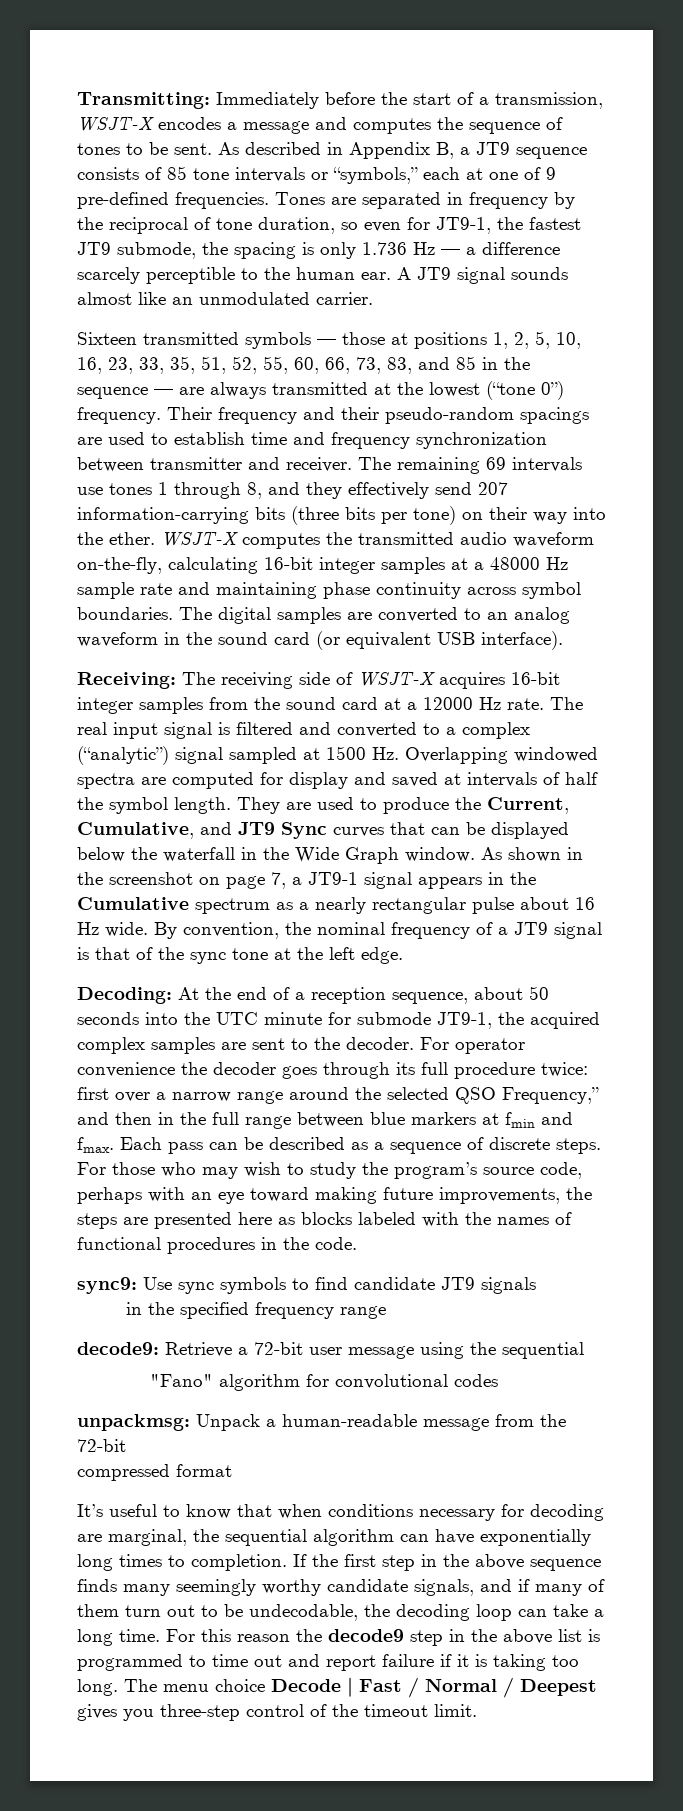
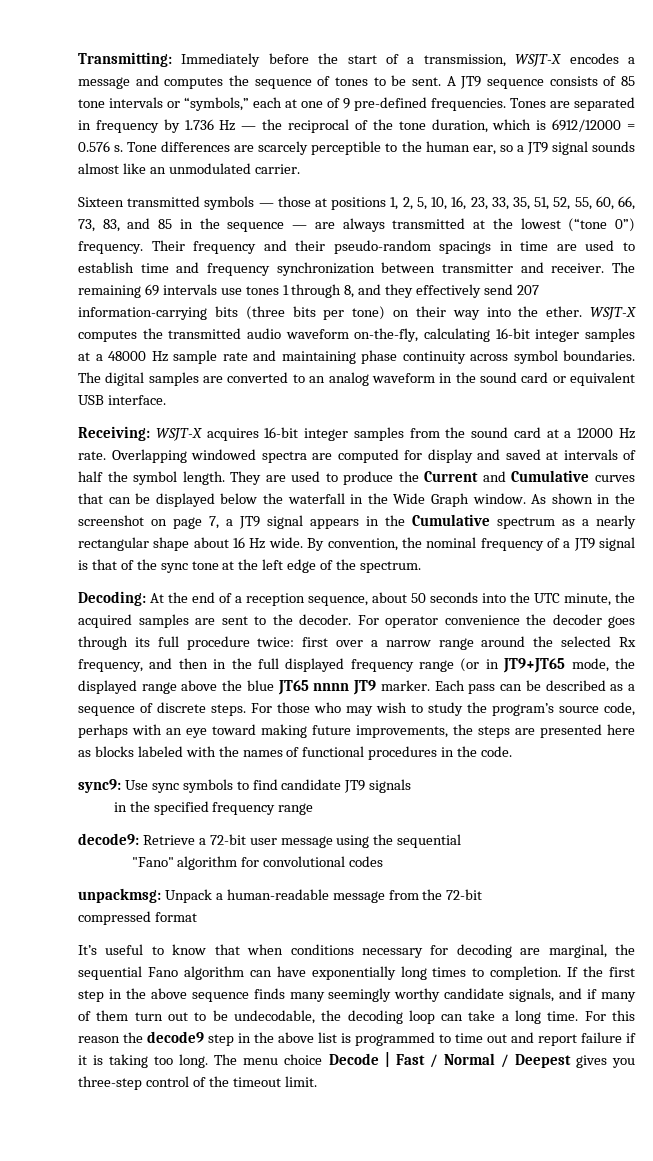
- As described in Appendix B, a JT9 sequence consists of 85 tone intervals or “symbols,” each at one of 9 pre-defined frequencies.
+ A JT9 sequence consists of 85 tone intervals or “symbols,” each at one of 9 pre-defined frequencies.
- Tones are separated in frequency by the reciprocal of tone duration, so even for JT9-1, the fastest JT9 submode, the spacing is only 1.736 Hz — a difference scarcely perceptible to the human ear. A JT9 signal sounds almost like an unmodulated carrier.
+ Tones are separated in frequency by 1.736 Hz — the reciprocal of the tone duration, which is 6912/12000 = 0.576 s. Tone differences are scarcely perceptible to the human ear, so a JT9 signal sounds almost like an unmodulated carrier.
- Their frequency and their pseudo-random spacings are used to establish time and frequency synchronization between transmitter and receiver.
+ Their frequency and their pseudo-random spacings in time are used to establish time and frequency synchronization between transmitter and receiver.
- The digital samples are converted to an analog waveform in the sound card (or equivalent USB interface).
+ The digital samples are converted to an analog waveform in the sound card or equivalent USB interface.
- Receiving: The receiving side of WSJT-X acquires 16-bit integer samples from the sound card at a 12000 Hz rate.
+ Receiving: WSJT-X acquires 16-bit integer samples from the sound card at a 12000 Hz rate.
- The real input signal is filtered and converted to a complex (“analytic”) signal sampled at 1500 Hz. Overlapping windowed spectra are computed for display and saved at intervals of half the symbol length.
+ Overlapping windowed spectra are computed for display and saved at intervals of half the symbol length.
- They are used to produce the Current, Cumulative, and JT9 Sync curves that can be displayed below the waterfall in the Wide Graph window.
+ They are used to produce the Current and Cumulative curves that can be displayed below the waterfall in the Wide Graph window.
- As shown in the screenshot on page 7, a JT9-1 signal appears in the Cumulative spectrum as a nearly rectangular pulse about 16 Hz wide.
+ As shown in the screenshot on page 7, a JT9 signal appears in the Cumulative spectrum as a nearly rectangular shape about 16 Hz wide.
- By convention, the nominal frequency of a JT9 signal is that of the sync tone at the left edge.
+ By convention, the nominal frequency of a JT9 signal is that of the sync tone at the left edge of the spectrum.
- Decoding: At the end of a reception sequence, about 50 seconds into the UTC minute for submode JT9-1, the acquired complex samples are sent to the decoder.
+ Decoding: At the end of a reception sequence, about 50 seconds into the UTC minute, the acquired samples are sent to the decoder.
- For operator convenience the decoder goes through its full procedure twice: first over a narrow range around the selected QSO Frequency,” and then in the full range between blue markers at fmin and fmax.
+ For operator convenience the decoder goes through its full procedure twice: first over a narrow range around the selected Rx frequency, and then in the full displayed frequency range (or in JT9+JT65 mode, the displayed range above the blue JT65 nnnn JT9 marker.
- It’s useful to know that when conditions necessary for decoding are marginal, the sequential algorithm can have exponentially long times to completion.
+ It’s useful to know that when conditions necessary for decoding are marginal, the sequential Fano algorithm can have exponentially long times to completion.

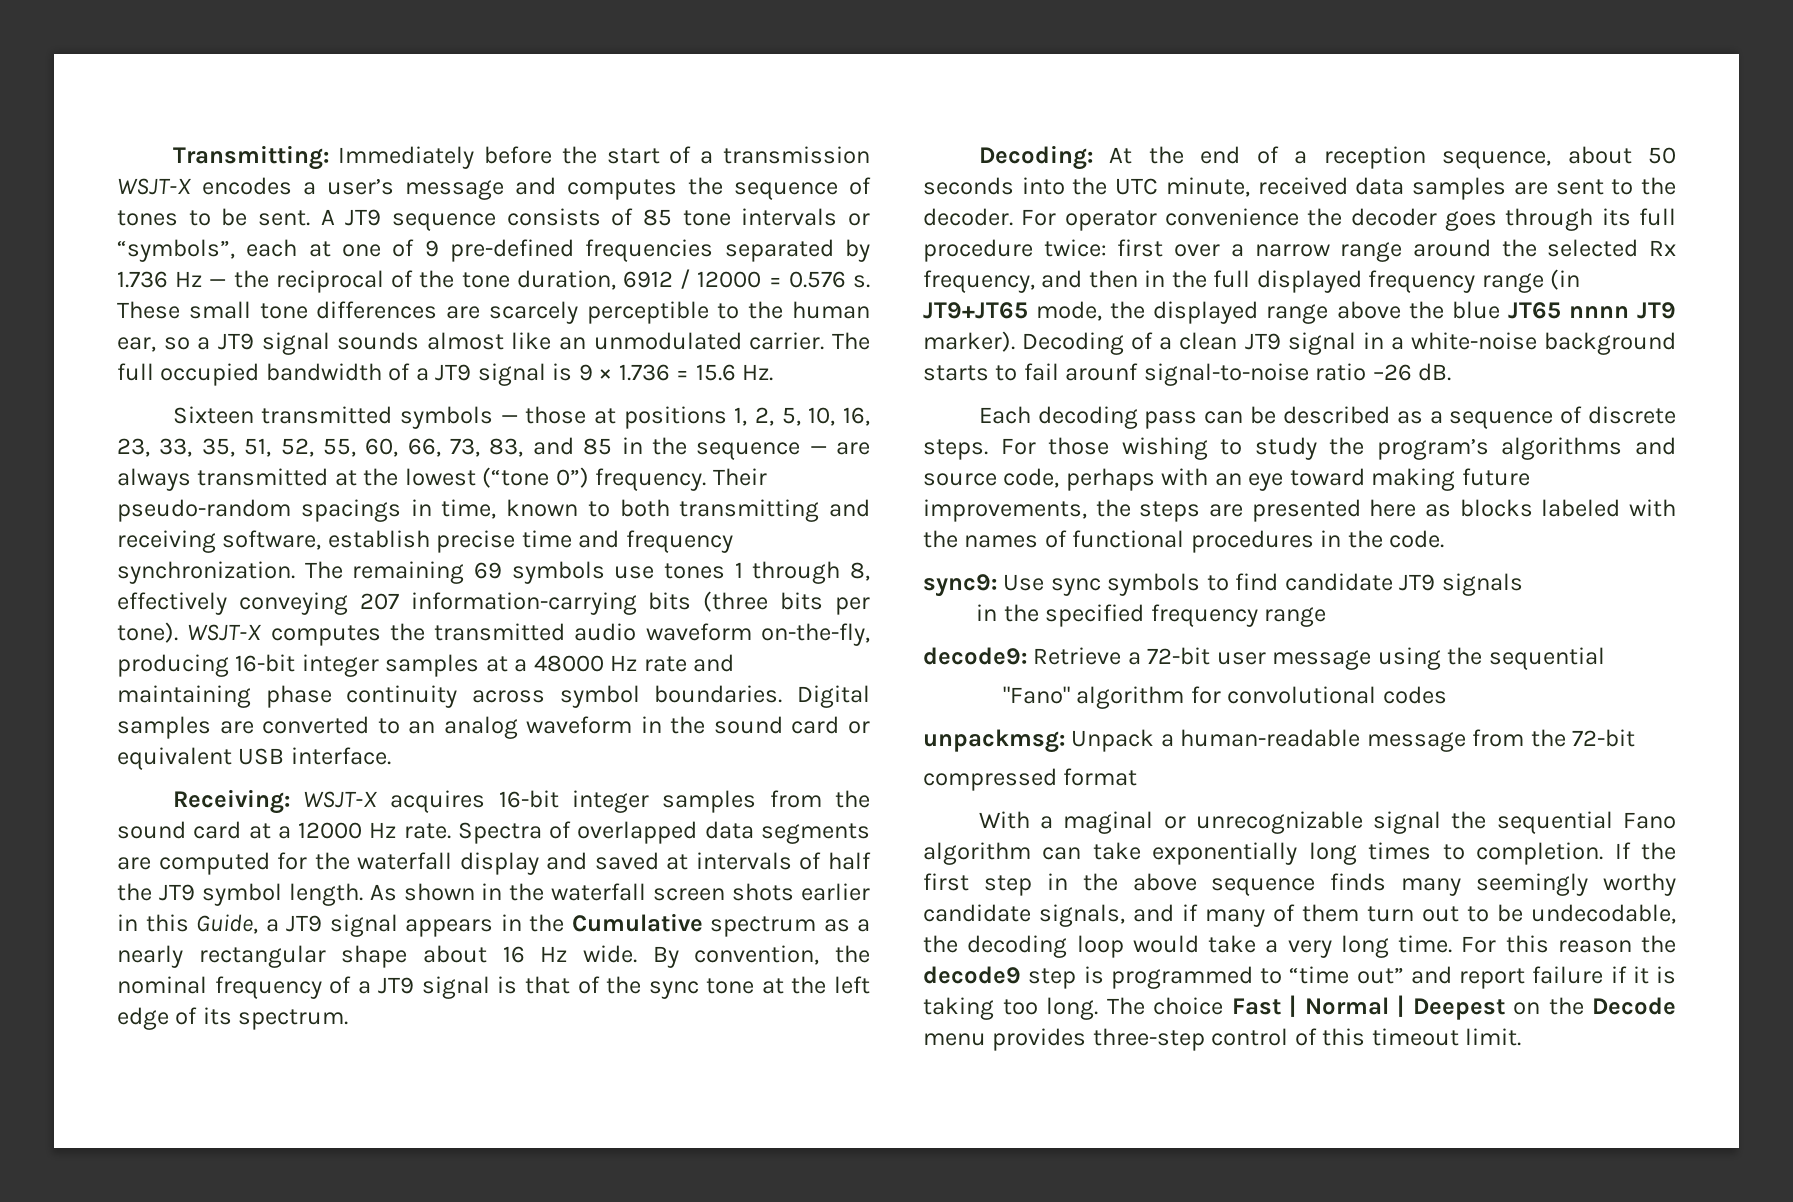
- Transmitting: Immediately before the start of a transmission, WSJT-X encodes a message and computes the sequence of tones to be sent.
+ Transmitting: Immediately before the start of a transmission WSJT-X encodes a user’s message and computes the sequence of tones to be sent.
- A JT9 sequence consists of 85 tone intervals or “symbols,” each at one of 9 pre-defined frequencies. Tones are separated in frequency by 1.736 Hz — the reciprocal of the tone duration, which is 6912/12000 = 0.576 s. Tone differences are scarcely perceptible to the human ear, so a JT9 signal sounds almost like an unmodulated carrier.
+ A JT9 sequence consists of 85 tone intervals or “symbols”, each at one of 9 pre-defined frequencies separated by 1.736 Hz — the reciprocal of the tone duration, 6912 / 12000 = 0.576 s. These small tone differences are scarcely perceptible to the human ear, so a JT9 signal sounds almost like an unmodulated carrier. The full occupied bandwidth of a JT9 signal is 9 × 1.736 = 15.6 Hz.
- Their frequency and their pseudo-random spacings in time are used to establish time and frequency synchronization between transmitter and receiver.
+ Their pseudo-random spacings in time, known to both transmitting and receiving software, establish precise time and frequency synchronization.
- The remaining 69 intervals use tones 1 through 8, and they effectively send 207 information-carrying bits (three bits per tone) on their way into the ether.
+ The remaining 69 symbols use tones 1 through 8, effectively conveying 207 information-carrying bits (three bits per tone).
- WSJT-X computes the transmitted audio waveform on-the-fly, calculating 16-bit integer samples at a 48000 Hz sample rate and maintaining phase continuity across symbol boundaries.
+ WSJT-X computes the transmitted audio waveform on-the-fly, producing 16-bit integer samples at a 48000 Hz rate and maintaining phase continuity across symbol boundaries.
- The digital samples are converted to an analog waveform in the sound card or equivalent USB interface.
+ Digital samples are converted to an analog waveform in the sound card or equivalent USB interface.
- Overlapping windowed spectra are computed for display and saved at intervals of half the symbol length.
+ Spectra of overlapped data segments are computed for the waterfall display and saved at intervals of half the JT9 symbol length.
- They are used to produce the Current and Cumulative curves that can be displayed below the waterfall in the Wide Graph window. As shown in the screenshot on page 7, a JT9 signal appears in the Cumulative spectrum as a nearly rectangular shape about 16 Hz wide.
+ As shown in the waterfall screen shots earlier in this Guide, a JT9 signal appears in the Cumulative spectrum as a nearly rectangular shape about 16 Hz wide.
- By convention, the nominal frequency of a JT9 signal is that of the sync tone at the left edge of the spectrum.
+ By convention, the nominal frequency of a JT9 signal is that of the sync tone at the left edge of its spectrum.
- Decoding: At the end of a reception sequence, about 50 seconds into the UTC minute, the acquired samples are sent to the decoder.
+ Decoding: At the end of a reception sequence, about 50 seconds into the UTC minute, received data samples are sent to the decoder.
- For operator convenience the decoder goes through its full procedure twice: first over a narrow range around the selected Rx frequency, and then in the full displayed frequency range (or in JT9+JT65 mode, the displayed range above the blue JT65 nnnn JT9 marker. Each pass can be described as a sequence of discrete steps.
+ For operator convenience the decoder goes through its full procedure twice: first over a narrow range around the selected Rx frequency, and then in the full displayed frequency range (in JT9+JT65 mode, the displayed range above the blue JT65 nnnn JT9 marker). Decoding of a clean JT9 signal in a white-noise background starts to fail arounf signal-to-noise ratio –26 dB.
+ Each decoding pass can be described as a sequence of discrete steps.
- For those who may wish to study the program’s source code, perhaps with an eye toward making future improvements, the steps are presented here as blocks labeled with the names of functional procedures in the code.
+ For those wishing to study the program’s algorithms and source code, perhaps with an eye toward making future improvements, the steps are presented here as blocks labeled with the names of functional procedures in the code.
- It’s useful to know that when conditions necessary for decoding are marginal, the sequential Fano algorithm can have exponentially long times to completion.
+ With a maginal or unrecognizable signal the sequential Fano algorithm can take exponentially long times to completion.
- If the first step in the above sequence finds many seemingly worthy candidate signals, and if many of them turn out to be undecodable, the decoding loop can take a long time.
+ If the first step in the above sequence finds many seemingly worthy candidate signals, and if many of them turn out to be undecodable, the decoding loop would take a very long time.
- For this reason the decode9 step in the above list is programmed to time out and report failure if it is taking too long.
+ For this reason the decode9 step is programmed to “time out” and report failure if it is taking too long.
- The menu choice Decode | Fast / Normal / Deepest gives you three-step control of the timeout limit.
+ The choice Fast | Normal | Deepest on the Decode menu provides three-step control of this timeout limit.

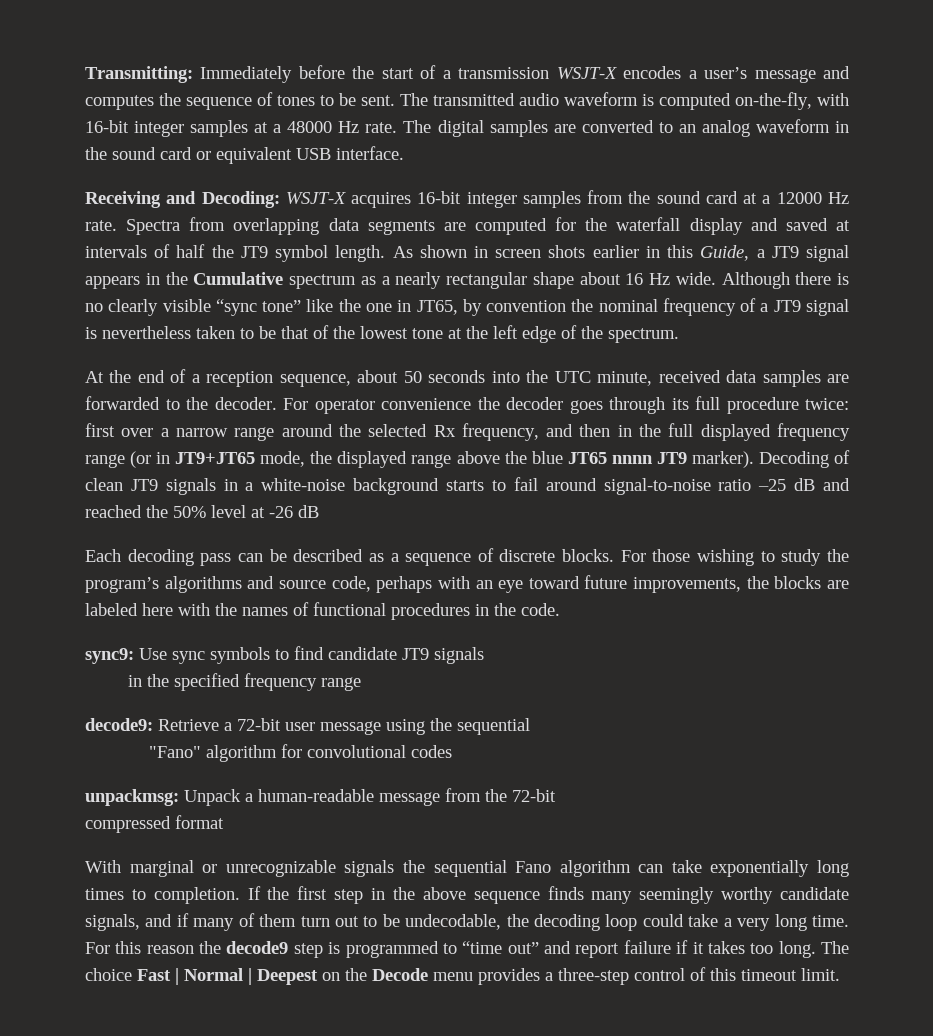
- A JT9 sequence consists of 85 tone intervals or “symbols”, each at one of 9 pre-defined frequencies separated by 1.736 Hz — the reciprocal of the tone duration, 6912 / 12000 = 0.576 s. These small tone differences are scarcely perceptible to the human ear, so a JT9 signal sounds almost like an unmodulated carrier. The full occupied bandwidth of a JT9 signal is 9 × 1.736 = 15.6 Hz.
- Sixteen transmitted symbols — those at positions 1, 2, 5, 10, 16, 23, 33, 35, 51, 52, 55, 60, 66, 73, 83, and 85 in the sequence — are always transmitted at the lowest (“tone 0”) frequency. Their pseudo-random spacings in time, known to both transmitting and receiving software, establish precise time and frequency synchronization. The remaining 69 symbols use tones 1 through 8, effectively conveying 207 information-carrying bits (three bits per tone). WSJT-X computes the transmitted audio waveform on-the-fly, producing 16-bit integer samples at a 48000 Hz rate and maintaining phase continuity across symbol boundaries. Digital samples are converted to an analog waveform in the sound card or equivalent USB interface.
+ The transmitted audio waveform is computed on-the-fly, with 16-bit integer samples at a 48000 Hz rate. The digital samples are converted to an analog waveform in the sound card or equivalent USB interface.
- Receiving: WSJT-X acquires 16-bit integer samples from the sound card at a 12000 Hz rate.
+ Receiving and Decoding: WSJT-X acquires 16-bit integer samples from the sound card at a 12000 Hz rate.
- Spectra of overlapped data segments are computed for the waterfall display and saved at intervals of half the JT9 symbol length.
+ Spectra from overlapping data segments are computed for the waterfall display and saved at intervals of half the JT9 symbol length.
- As shown in the waterfall screen shots earlier in this Guide, a JT9 signal appears in the Cumulative spectrum as a nearly rectangular shape about 16 Hz wide.
+ As shown in screen shots earlier in this Guide, a JT9 signal appears in the Cumulative spectrum as a nearly rectangular shape about 16 Hz wide.
- By convention, the nominal frequency of a JT9 signal is that of the sync tone at the left edge of its spectrum.
+ Although there is no clearly visible “sync tone” like the one in JT65, by convention the nominal frequency of a JT9 signal is nevertheless taken to be that of the lowest tone at the left edge of the spectrum.
- Decoding: At the end of a reception sequence, about 50 seconds into the UTC minute, received data samples are sent to the decoder.
+ At the end of a reception sequence, about 50 seconds into the UTC minute, received data samples are forwarded to the decoder.
- For operator convenience the decoder goes through its full procedure twice: first over a narrow range around the selected Rx frequency, and then in the full displayed frequency range (in JT9+JT65 mode, the displayed range above the blue JT65 nnnn JT9 marker).
+ For operator convenience the decoder goes through its full procedure twice: first over a narrow range around the selected Rx frequency, and then in the full displayed frequency range (or in JT9+JT65 mode, the displayed range above the blue JT65 nnnn JT9 marker).
- Decoding of a clean JT9 signal in a white-noise background starts to fail arounf signal-to-noise ratio –26 dB.
+ Decoding of clean JT9 signals in a white-noise background starts to fail around signal-to-noise ratio –25 dB and reached the 50% level at -26 dB
- Each decoding pass can be described as a sequence of discrete steps.
+ Each decoding pass can be described as a sequence of discrete blocks.
- For those wishing to study the program’s algorithms and source code, perhaps with an eye toward making future improvements, the steps are presented here as blocks labeled with the names of functional procedures in the code.
+ For those wishing to study the program’s algorithms and source code, perhaps with an eye toward future improvements, the blocks are labeled here with the names of functional procedures in the code.
- With a maginal or unrecognizable signal the sequential Fano algorithm can take exponentially long times to completion.
+ With marginal or unrecognizable signals the sequential Fano algorithm can take exponentially long times to completion.
- If the first step in the above sequence finds many seemingly worthy candidate signals, and if many of them turn out to be undecodable, the decoding loop would take a very long time.
+ If the first step in the above sequence finds many seemingly worthy candidate signals, and if many of them turn out to be undecodable, the decoding loop could take a very long time.
- For this reason the decode9 step is programmed to “time out” and report failure if it is taking too long.
+ For this reason the decode9 step is programmed to “time out” and report failure if it takes too long.
- The choice Fast | Normal | Deepest on the Decode menu provides three-step control of this timeout limit.
+ The choice Fast | Normal | Deepest on the Decode menu provides a three-step control of this timeout limit.

